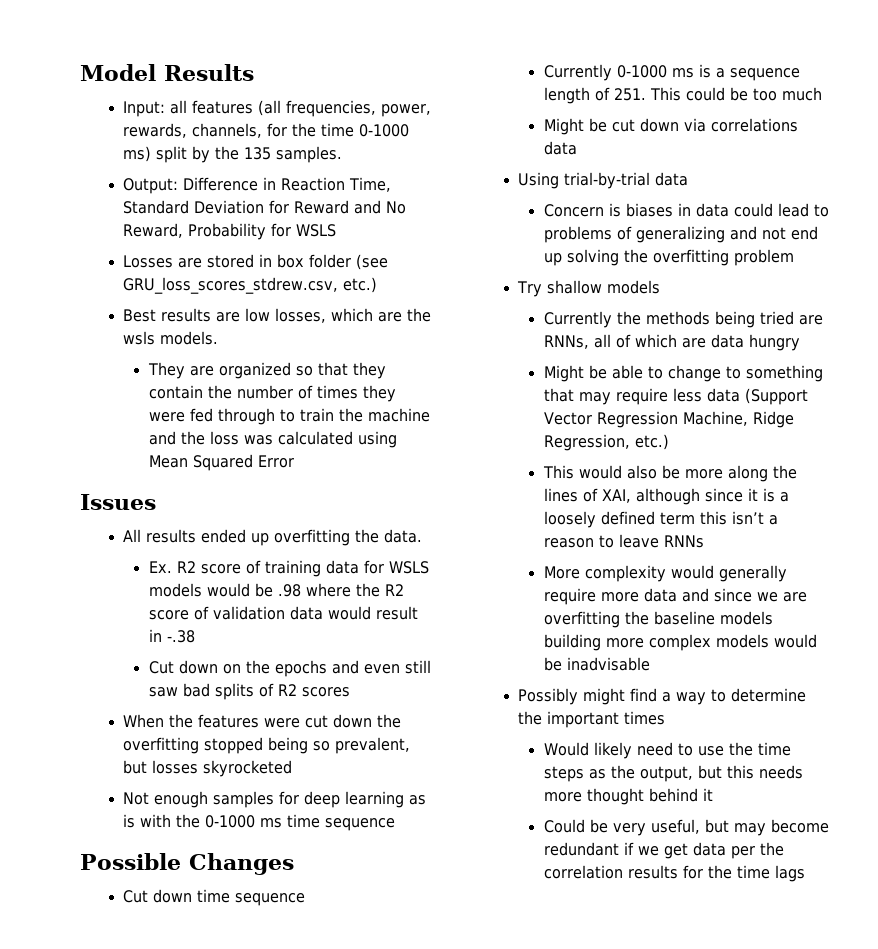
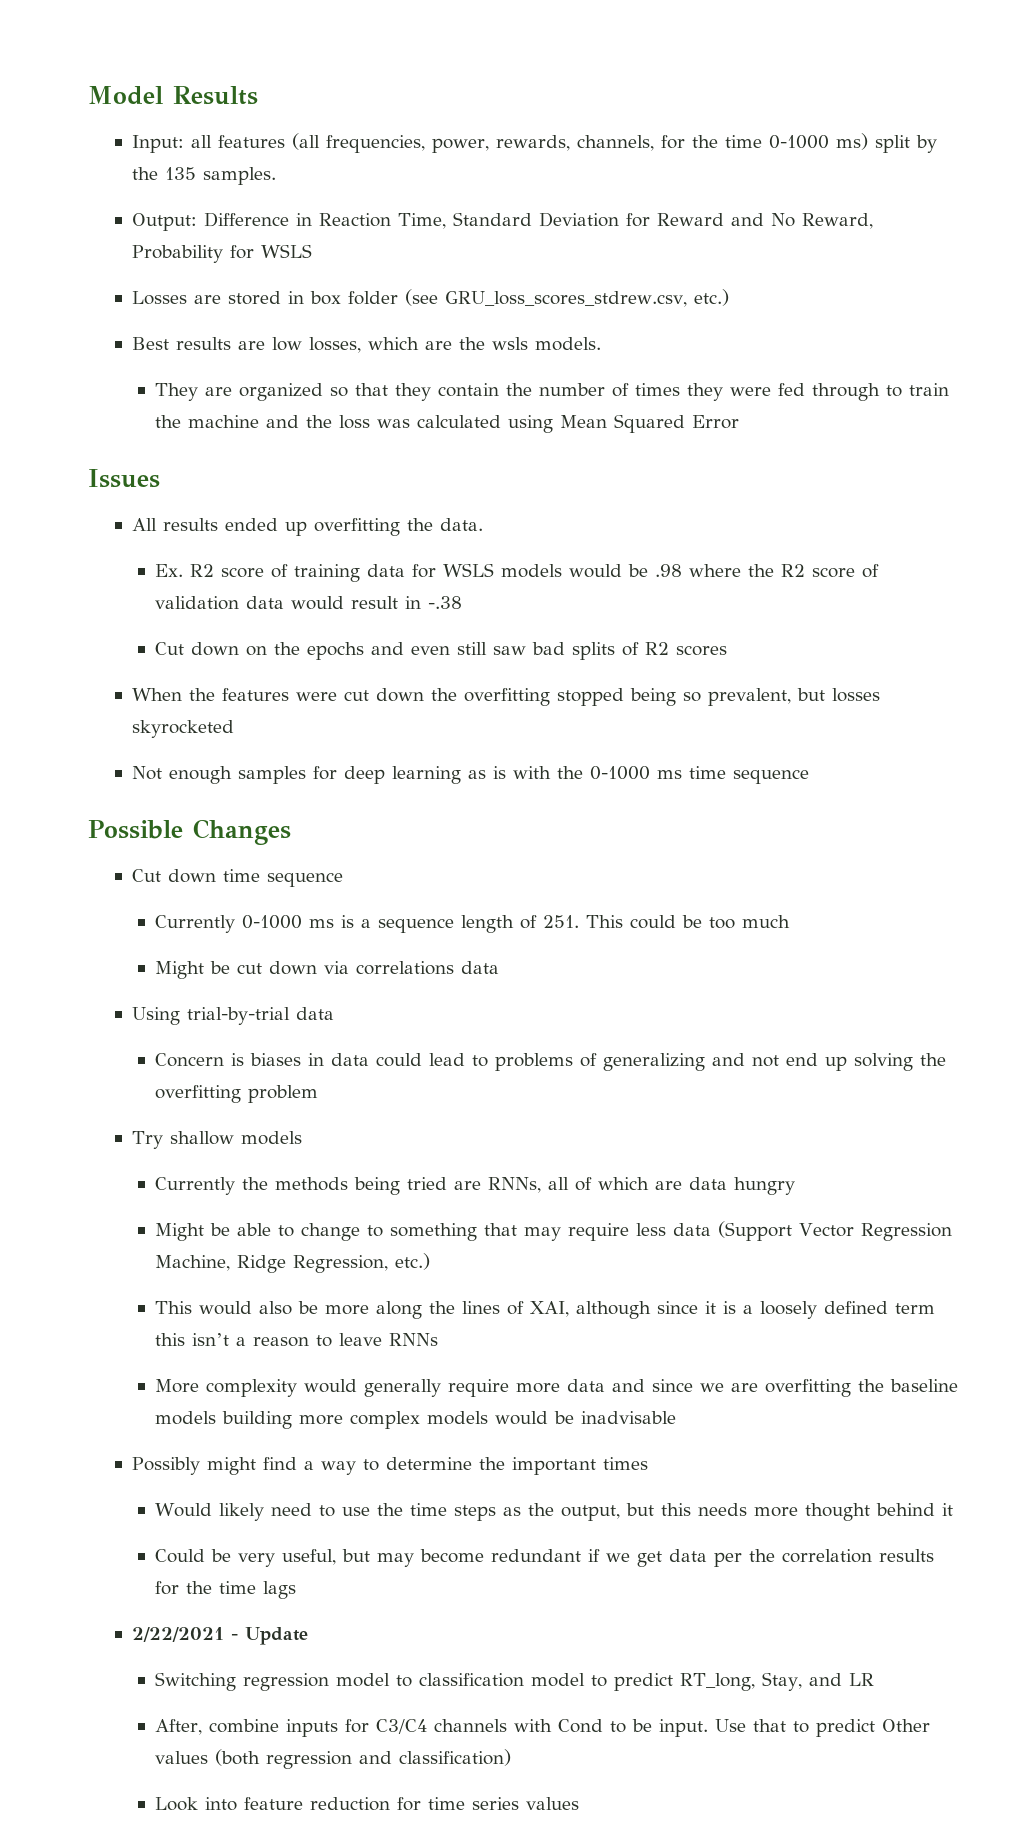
+ 2/22/2021 - Update
+ Switching regression model to classification model to predict RT_long, Stay, and LR
+ After, combine inputs for C3/C4 channels with Cond to be input. Use that to predict Other values (both regression and classification)
+ Look into feature reduction for time series values

